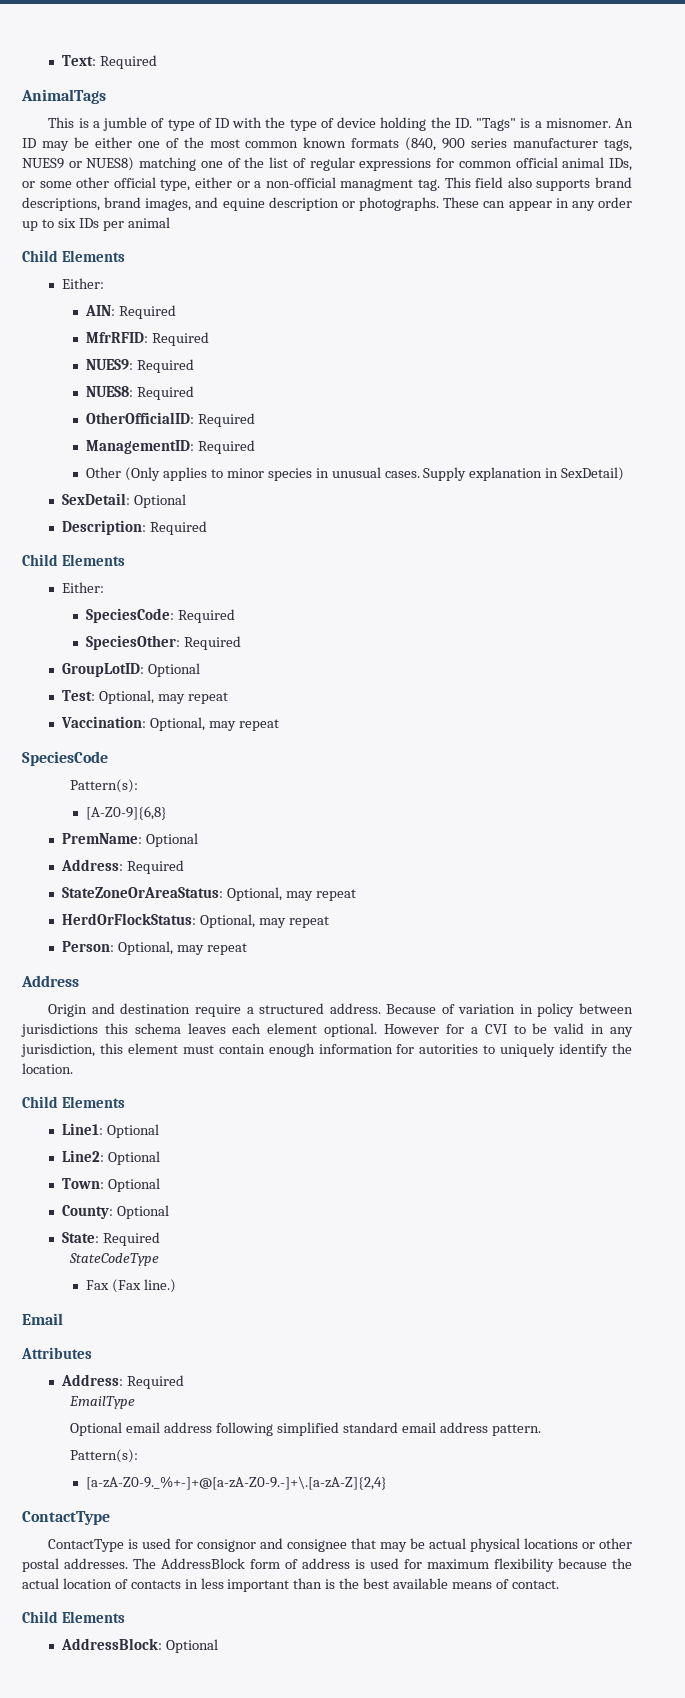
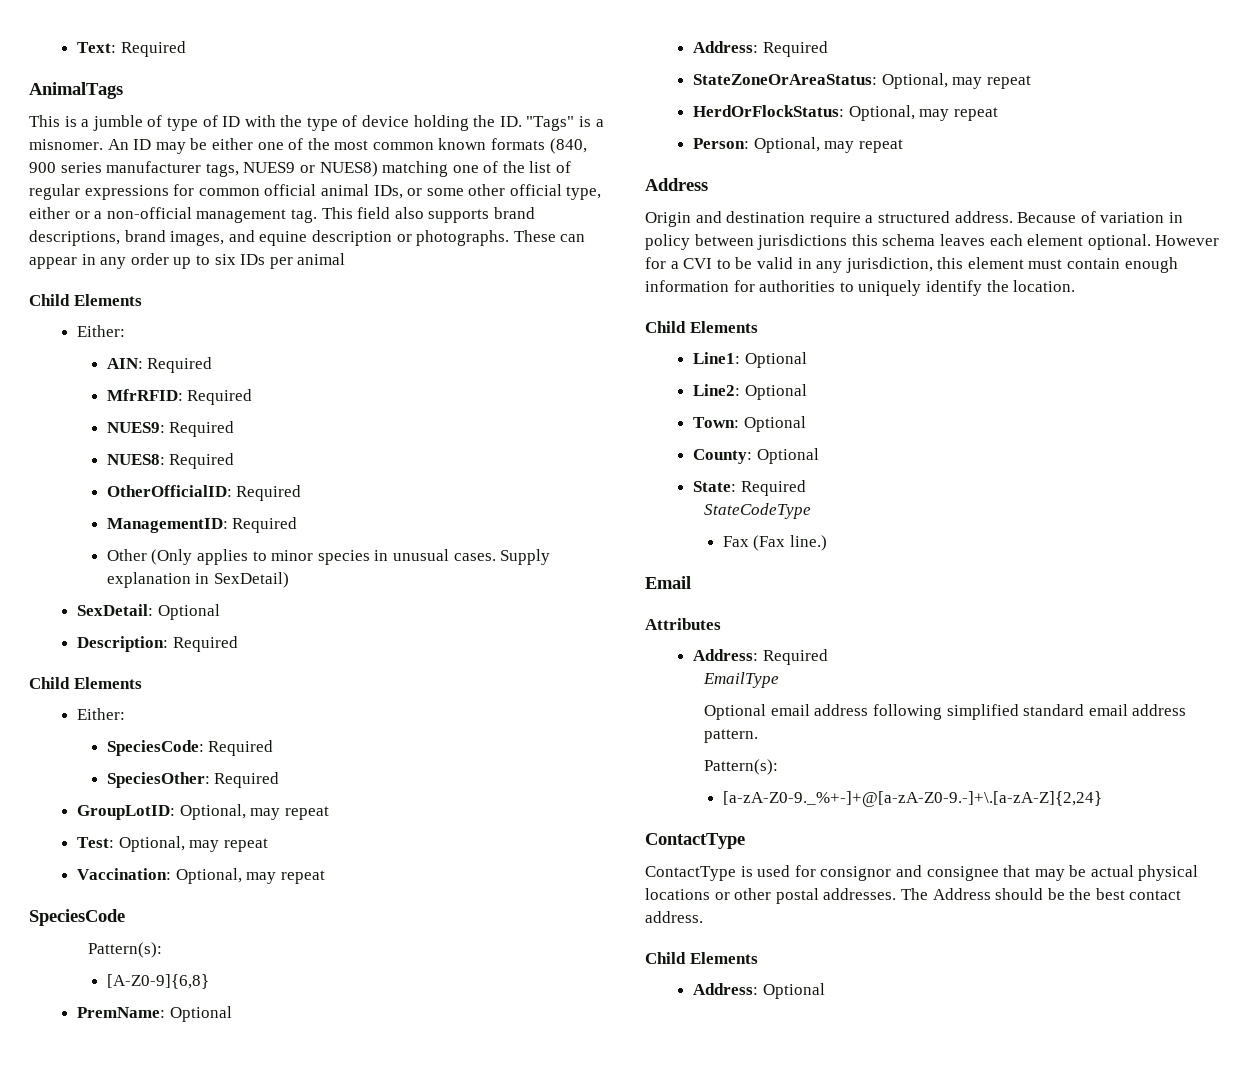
- An ID may be either one of the most common known formats (840, 900 series manufacturer tags, NUES9 or NUES8) matching one of the list of regular expressions for common official animal IDs, or some other official type, either or a non-official managment tag.
+ An ID may be either one of the most common known formats (840, 900 series manufacturer tags, NUES9 or NUES8) matching one of the list of regular expressions for common official animal IDs, or some other official type, either or a non-official management tag.
- GroupLotID: Optional
+ GroupLotID: Optional, may repeat
- However for a CVI to be valid in any jurisdiction, this element must contain enough information for autorities to uniquely identify the location.
+ However for a CVI to be valid in any jurisdiction, this element must contain enough information for authorities to uniquely identify the location.
- [a-zA-Z0-9._%+-]+@[a-zA-Z0-9.-]+\.[a-zA-Z]{2,4}
+ [a-zA-Z0-9._%+-]+@[a-zA-Z0-9.-]+\.[a-zA-Z]{2,24}
- The AddressBlock form of address is used for maximum flexibility because the actual location of contacts in less important than is the best available means of contact.
+ The Address should be the best contact address.
  Child Elements
- AddressBlock: Optional
+ Address: Optional

